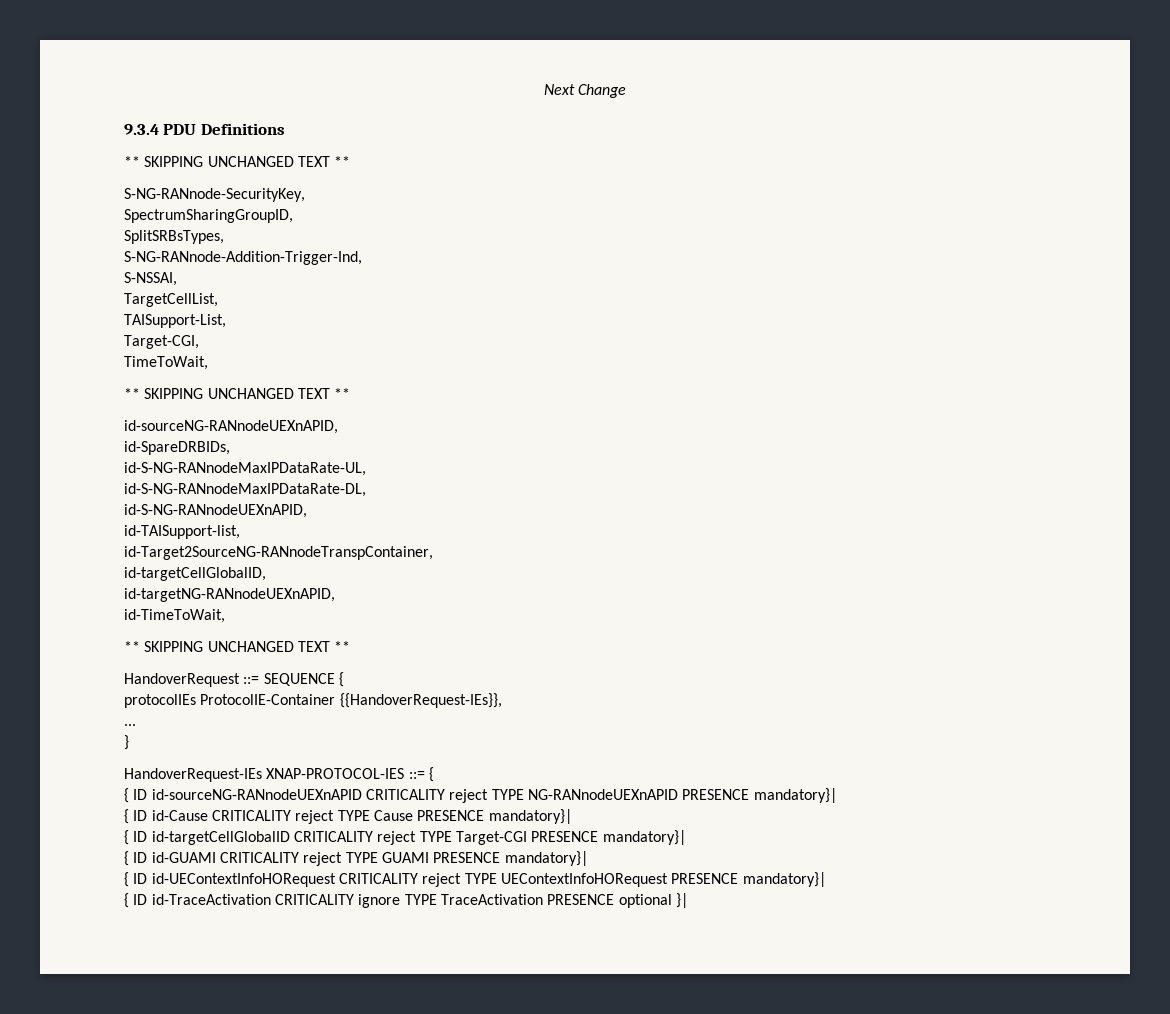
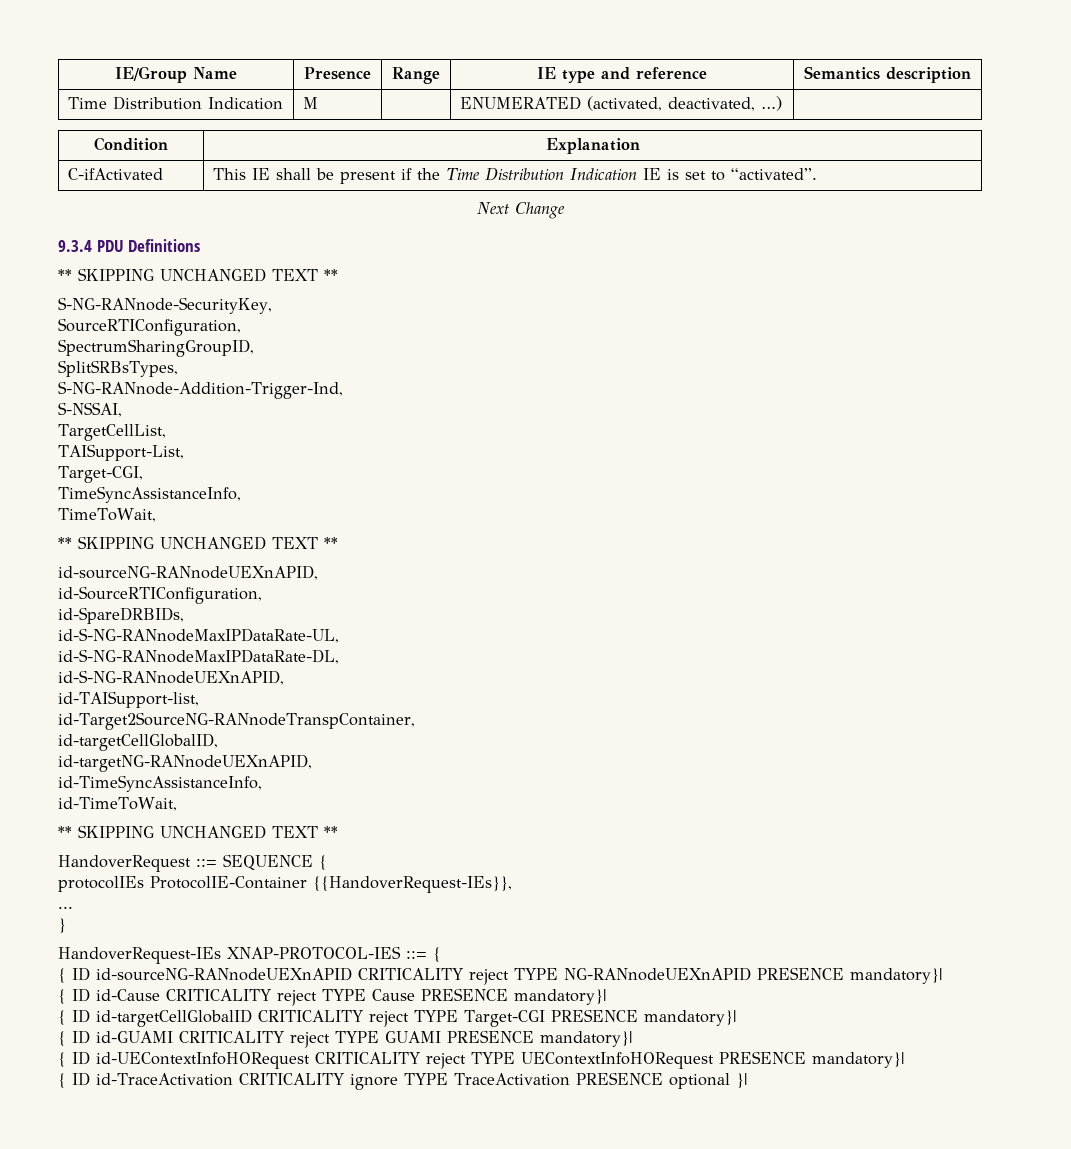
+ IE/Group Name | Presence | Range | IE type and reference | Semantics description
+ Time Distribution Indication | M | | ENUMERATED (activated, deactivated, …) |
+ Condition | Explanation
+ C-ifActivated | This IE shall be present if the Time Distribution Indication IE is set to “activated”.
+ SourceRTIConfiguration,
+ TimeSyncAssistanceInfo,
+ id-SourceRTIConfiguration,
+ id-TimeSyncAssistanceInfo,

